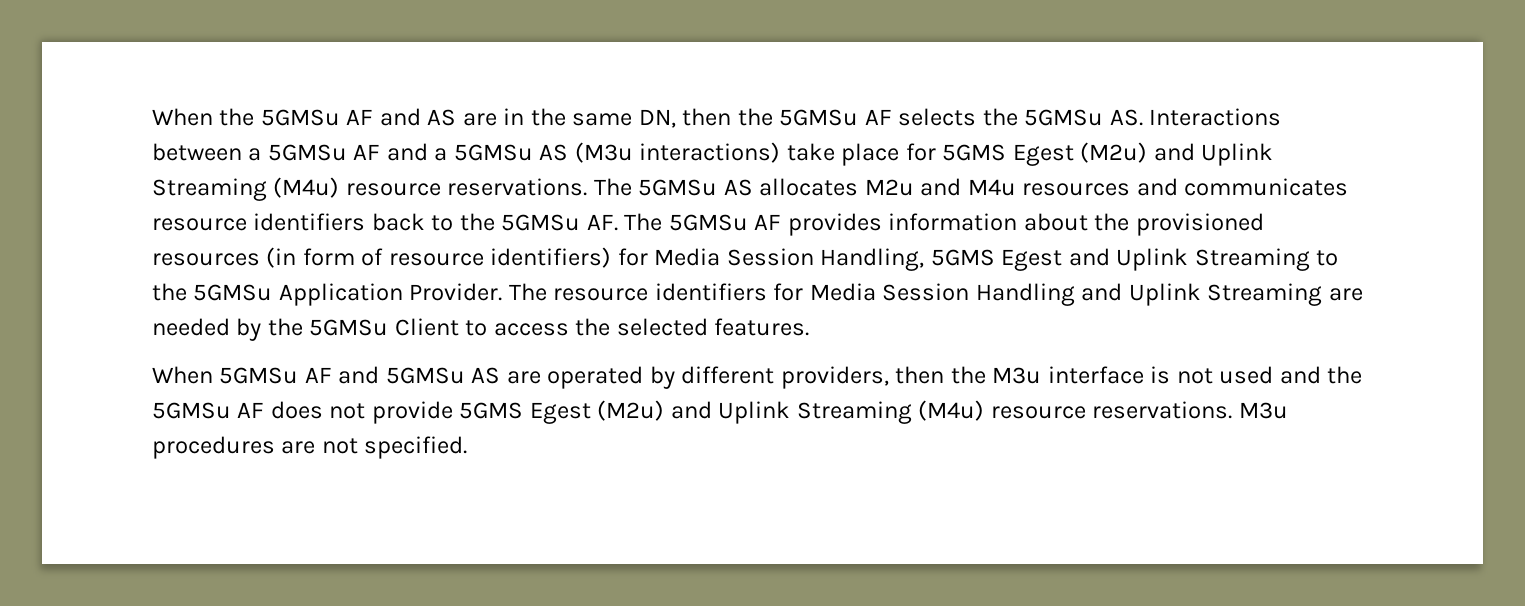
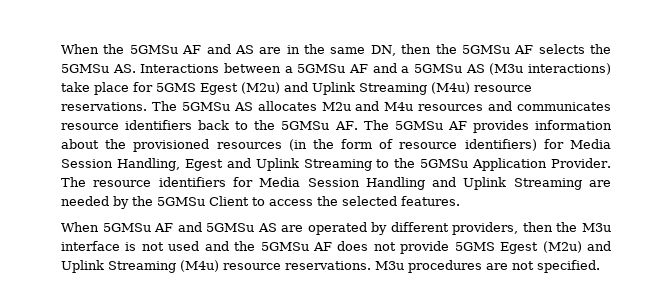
- The 5GMSu AS allocates M2u and M4u resources and communicates resource identifiers back to the 5GMSu AF. The 5GMSu AF provides information about the provisioned resources (in form of resource identifiers) for Media Session Handling, 5GMS Egest and Uplink Streaming to the 5GMSu Application Provider.
+ The 5GMSu AS allocates M2u and M4u resources and communicates resource identifiers back to the 5GMSu AF. The 5GMSu AF provides information about the provisioned resources (in the form of resource identifiers) for Media Session Handling, Egest and Uplink Streaming to the 5GMSu Application Provider.

